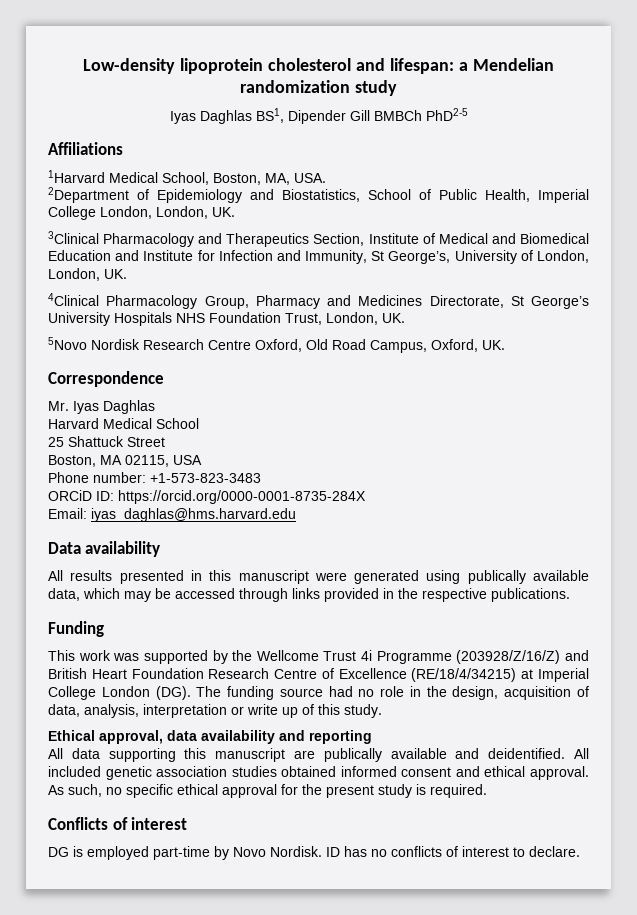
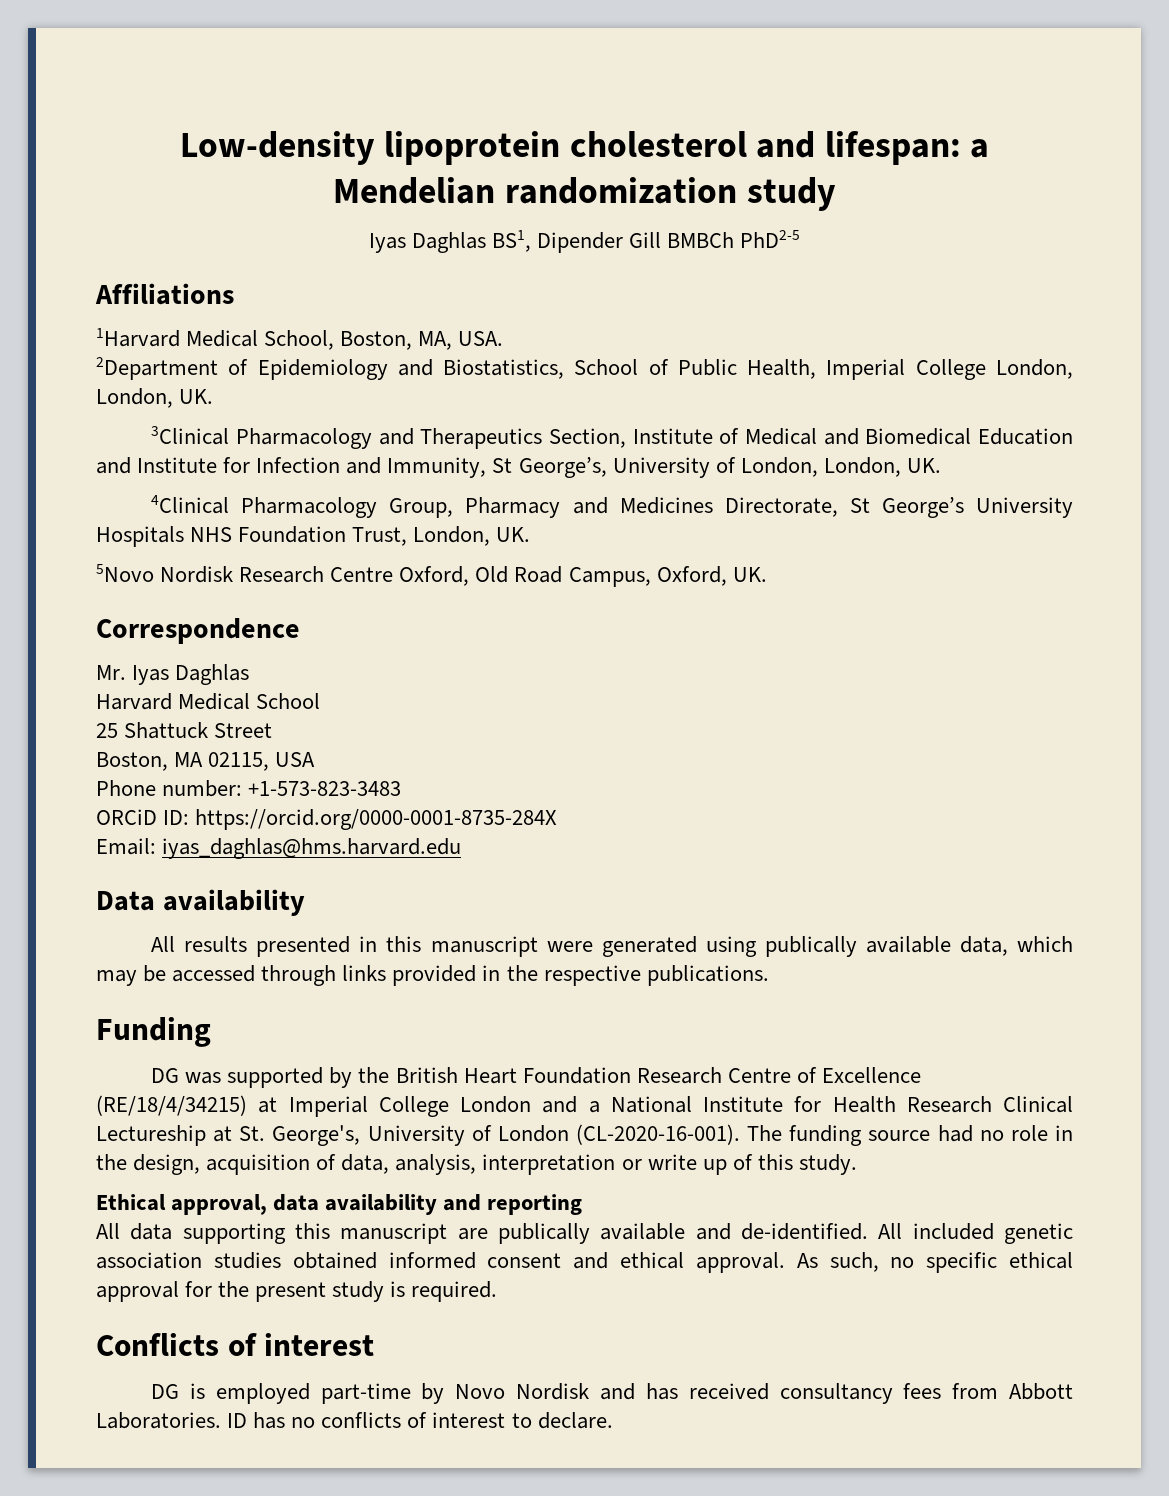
- This work was supported by the Wellcome Trust 4i Programme (203928/Z/16/Z) and British Heart Foundation Research Centre of Excellence (RE/18/4/34215) at Imperial College London (DG). The funding source had no role in the design, acquisition of data, analysis, interpretation or write up of this study.
+ DG was supported by the British Heart Foundation Research Centre of Excellence (RE/18/4/34215) at Imperial College London and a National Institute for Health Research Clinical Lectureship at St. George's, University of London (CL-2020-16-001). The funding source had no role in the design, acquisition of data, analysis, interpretation or write up of this study.
- All data supporting this manuscript are publically available and deidentified.
+ All data supporting this manuscript are publically available and de-identified.
- DG is employed part-time by Novo Nordisk.
+ DG is employed part-time by Novo Nordisk and has received consultancy fees from Abbott Laboratories.

